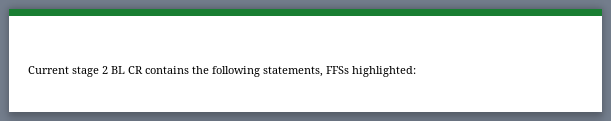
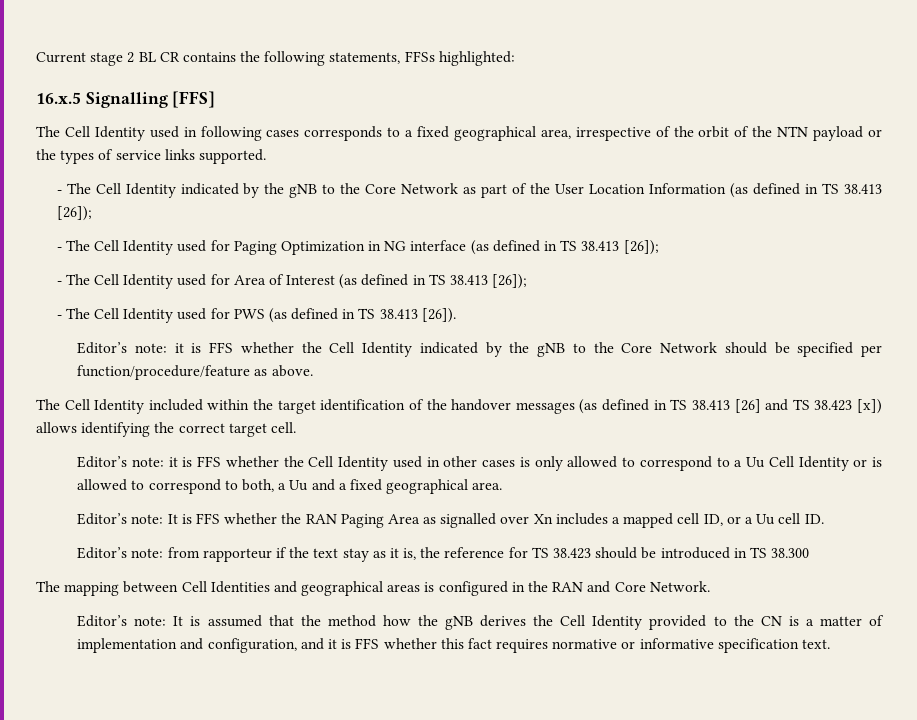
+ 16.x.5 Signalling [FFS]
+ The Cell Identity used in following cases corresponds to a fixed geographical area, irrespective of the orbit of the NTN payload or the types of service links supported.
+ - The Cell Identity indicated by the gNB to the Core Network as part of the User Location Information (as defined in TS 38.413 [26]);
+ - The Cell Identity used for Paging Optimization in NG interface (as defined in TS 38.413 [26]);
+ - The Cell Identity used for Area of Interest (as defined in TS 38.413 [26]);
+ - The Cell Identity used for PWS (as defined in TS 38.413 [26]).
+ Editor’s note: it is FFS whether the Cell Identity indicated by the gNB to the Core Network should be specified per function/procedure/feature as above.
+ The Cell Identity included within the target identification of the handover messages (as defined in TS 38.413 [26] and TS 38.423 [x]) allows identifying the correct target cell.
+ Editor’s note: it is FFS whether the Cell Identity used in other cases is only allowed to correspond to a Uu Cell Identity or is allowed to correspond to both, a Uu and a fixed geographical area.
+ Editor’s note: It is FFS whether the RAN Paging Area as signalled over Xn includes a mapped cell ID, or a Uu cell ID.
+ Editor’s note: from rapporteur if the text stay as it is, the reference for TS 38.423 should be introduced in TS 38.300
+ The mapping between Cell Identities and geographical areas is configured in the RAN and Core Network.
+ Editor’s note: It is assumed that the method how the gNB derives the Cell Identity provided to the CN is a matter of implementation and configuration, and it is FFS whether this fact requires normative or informative specification text.

